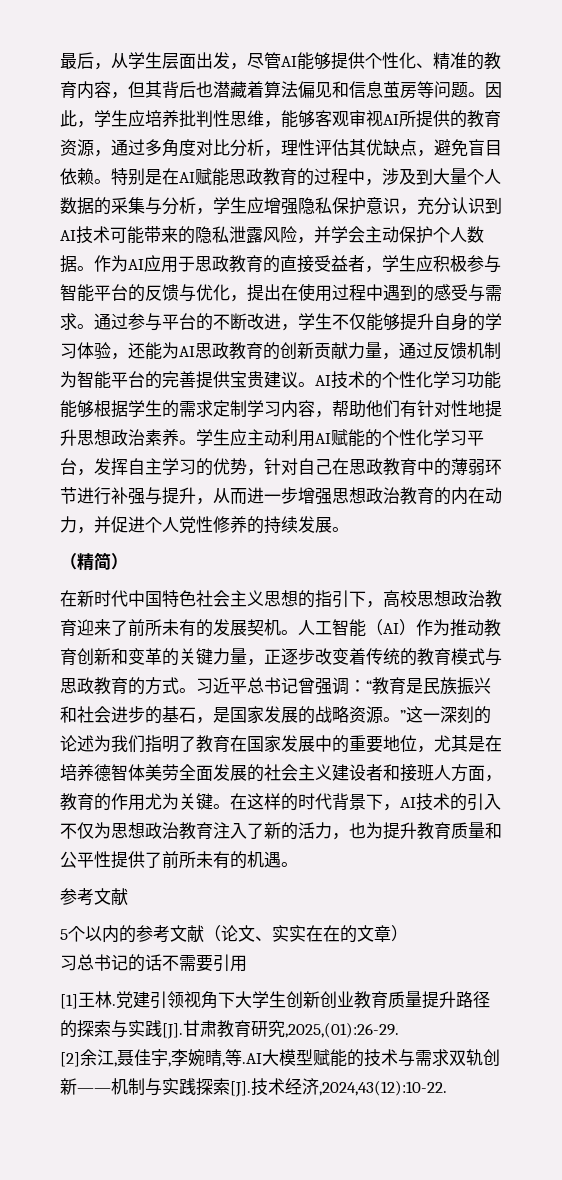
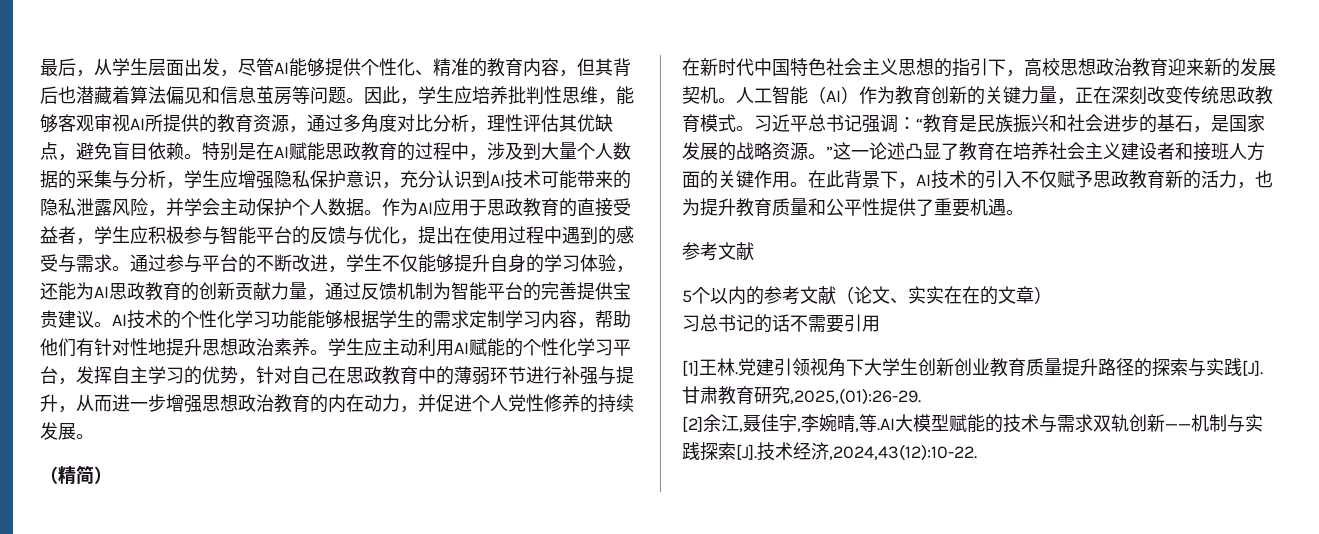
- 在新时代中国特色社会主义思想的指引下，高校思想政治教育迎来了前所未有的发展契机。
+ 在新时代中国特色社会主义思想的指引下，高校思想政治教育迎来新的发展契机。
- 人工智能（AI）作为推动教育创新和变革的关键力量，正逐步改变着传统的教育模式与思政教育的方式。
+ 人工智能（AI）作为教育创新的关键力量，正在深刻改变传统思政教育模式。
- 习近平总书记曾强调：“教育是民族振兴和社会进步的基石，是国家发展的战略资源。”这一深刻的论述为我们指明了教育在国家发展中的重要地位，尤其是在培养德智体美劳全面发展的社会主义建设者和接班人方面，教育的作用尤为关键。在这样的时代背景下，AI技术的引入不仅为思想政治教育注入了新的活力，也为提升教育质量和公平性提供了前所未有的机遇。
+ 习近平总书记强调：“教育是民族振兴和社会进步的基石，是国家发展的战略资源。”这一论述凸显了教育在培养社会主义建设者和接班人方面的关键作用。在此背景下，AI技术的引入不仅赋予思政教育新的活力，也为提升教育质量和公平性提供了重要机遇。

